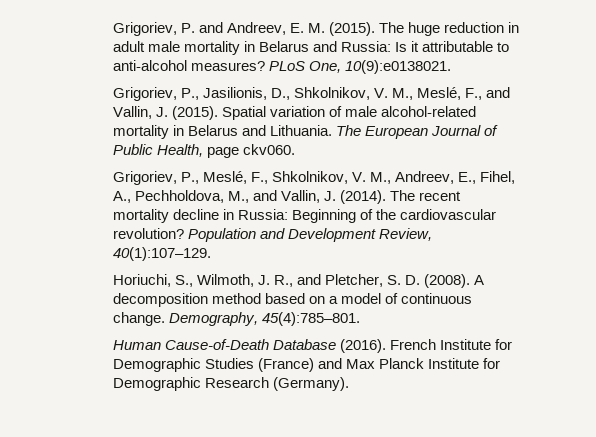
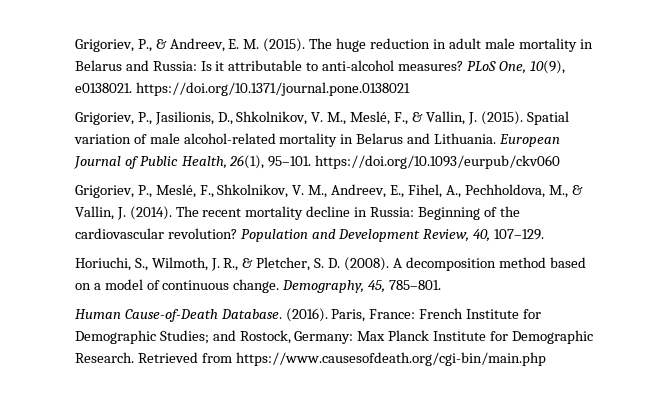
- Grigoriev, P. and Andreev, E. M. (2015).
+ Grigoriev, P., & Andreev, E. M. (2015).
- PLoS One, 10(9):e0138021.
+ PLoS One, 10(9), e0138021. https://doi.org/10.1371/journal.pone.0138021
- Grigoriev, P., Jasilionis, D., Shkolnikov, V. M., Meslé, F., and Vallin, J. (2015).
+ Grigoriev, P., Jasilionis, D., Shkolnikov, V. M., Meslé, F., & Vallin, J. (2015).
- The European Journal of Public Health, page ckv060.
+ European Journal of Public Health, 26(1), 95–101. https://doi.org/10.1093/eurpub/ckv060
- Grigoriev, P., Meslé, F., Shkolnikov, V. M., Andreev, E., Fihel, A., Pechholdova, M., and Vallin, J. (2014).
+ Grigoriev, P., Meslé, F., Shkolnikov, V. M., Andreev, E., Fihel, A., Pechholdova, M., & Vallin, J. (2014).
- Population and Development Review, 40(1):107–129.
+ Population and Development Review, 40, 107–129.
- Horiuchi, S., Wilmoth, J. R., and Pletcher, S. D. (2008).
+ Horiuchi, S., Wilmoth, J. R., & Pletcher, S. D. (2008).
- Demography, 45(4):785–801.
+ Demography, 45, 785–801.
- Human Cause-of-Death Database (2016). French Institute for Demographic Studies (France) and Max Planck Institute for Demographic Research (Germany).
+ Human Cause-of-Death Database. (2016). Paris, France: French Institute for Demographic Studies; and Rostock, Germany: Max Planck Institute for Demographic Research. Retrieved from https://www.causesofdeath.org/cgi-bin/main.php

